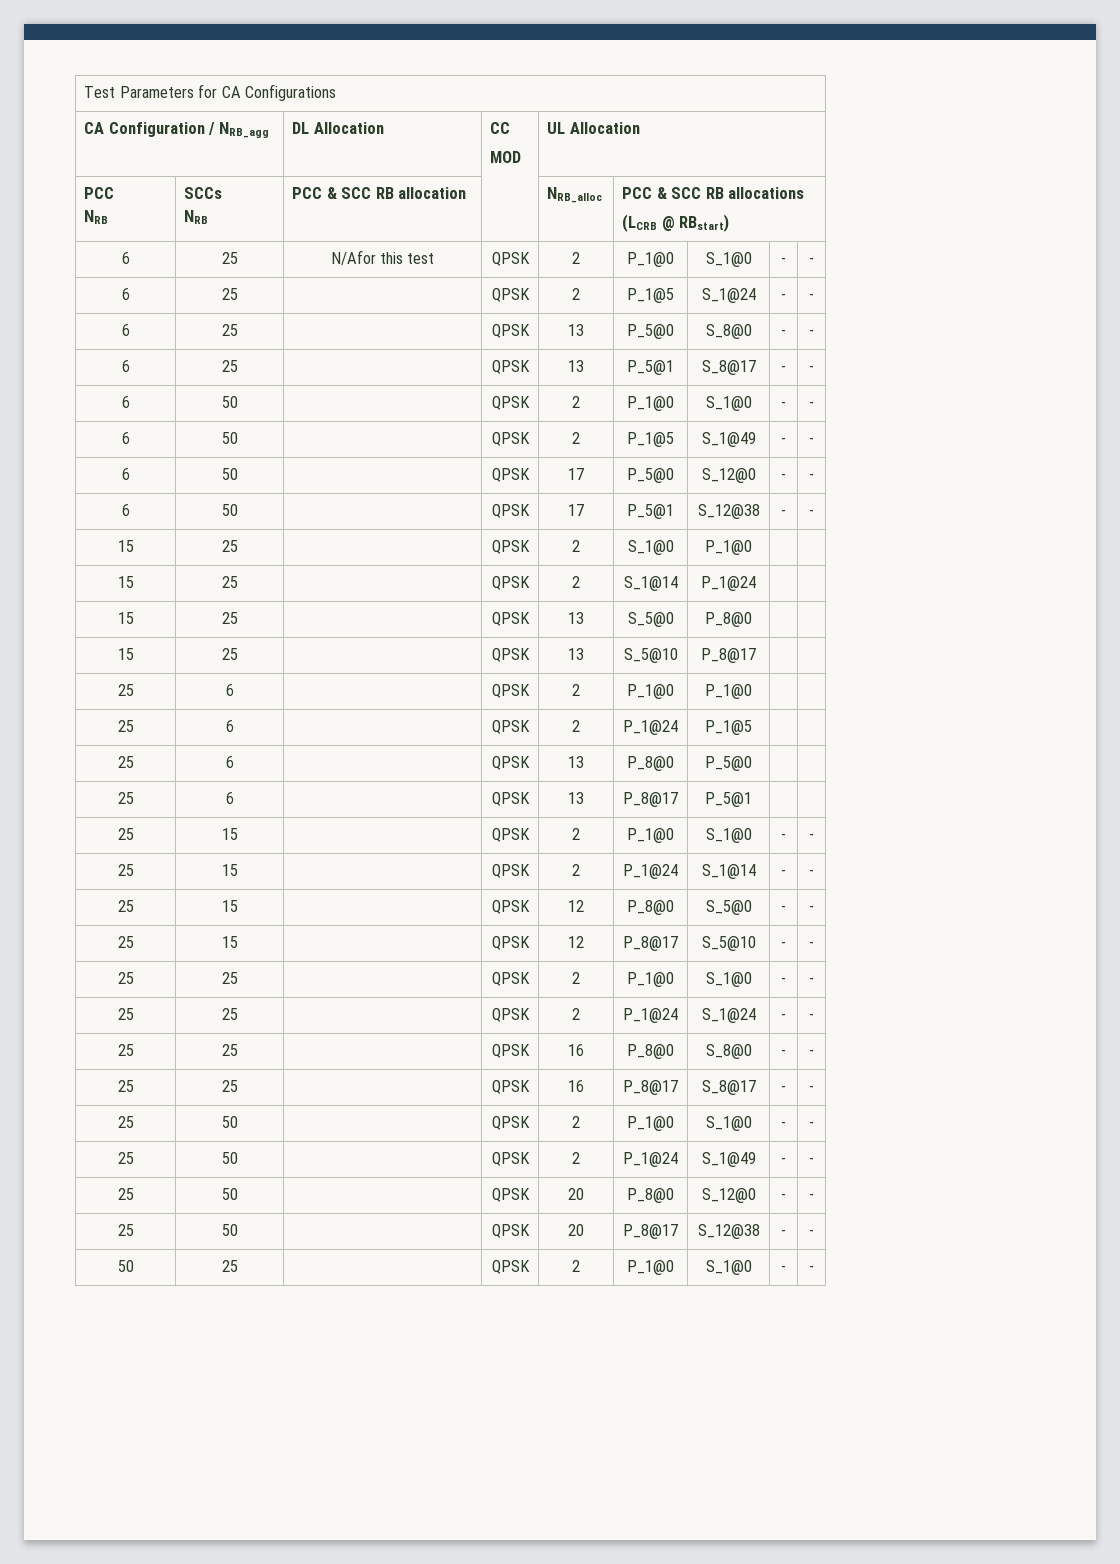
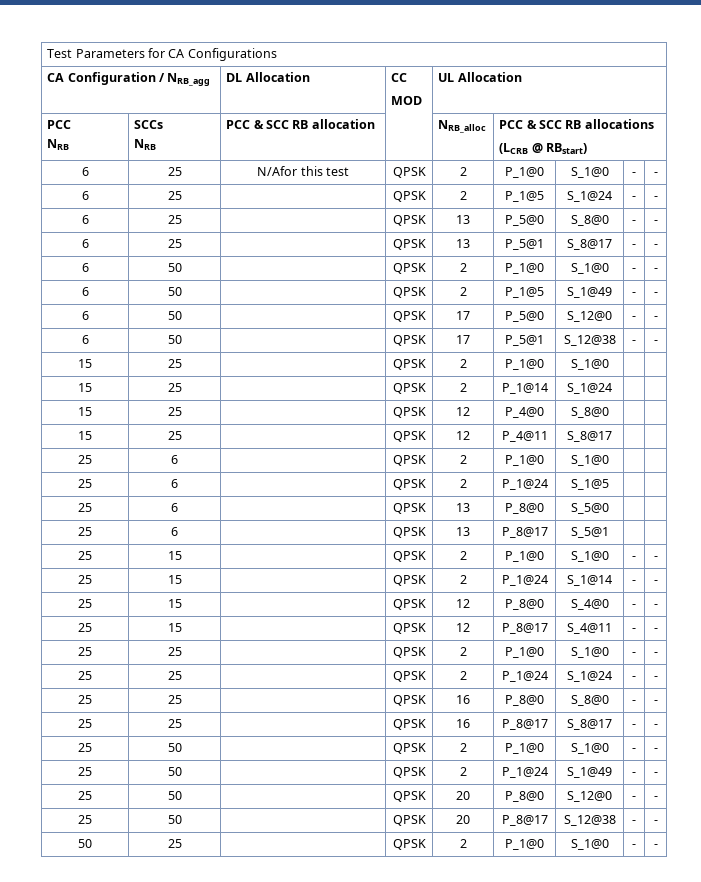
- 15 | 25 | | QPSK | 2 | S_1@0 | P_1@0 | |
- 15 | 25 | | QPSK | 2 | S_1@14 | P_1@24 | |
- 15 | 25 | | QPSK | 13 | S_5@0 | P_8@0 | |
- 15 | 25 | | QPSK | 13 | S_5@10 | P_8@17 | |
+ 15 | 25 | | QPSK | 2 | P_1@0 | S_1@0 | |
+ 15 | 25 | | QPSK | 2 | P_1@14 | S_1@24 | |
+ 15 | 25 | | QPSK | 12 | P_4@0 | S_8@0 | |
+ 15 | 25 | | QPSK | 12 | P_4@11 | S_8@17 | |
- 25 | 6 | | QPSK | 2 | P_1@0 | P_1@0 | |
+ 25 | 6 | | QPSK | 2 | P_1@0 | S_1@0 | |
- 25 | 6 | | QPSK | 2 | P_1@24 | P_1@5 | |
+ 25 | 6 | | QPSK | 2 | P_1@24 | S_1@5 | |
- 25 | 6 | | QPSK | 13 | P_8@0 | P_5@0 | |
+ 25 | 6 | | QPSK | 13 | P_8@0 | S_5@0 | |
- 25 | 6 | | QPSK | 13 | P_8@17 | P_5@1 | |
+ 25 | 6 | | QPSK | 13 | P_8@17 | S_5@1 | |
- 25 | 15 | | QPSK | 12 | P_8@0 | S_5@0 | - | -
+ 25 | 15 | | QPSK | 12 | P_8@0 | S_4@0 | - | -
- 25 | 15 | | QPSK | 12 | P_8@17 | S_5@10 | - | -
+ 25 | 15 | | QPSK | 12 | P_8@17 | S_4@11 | - | -

